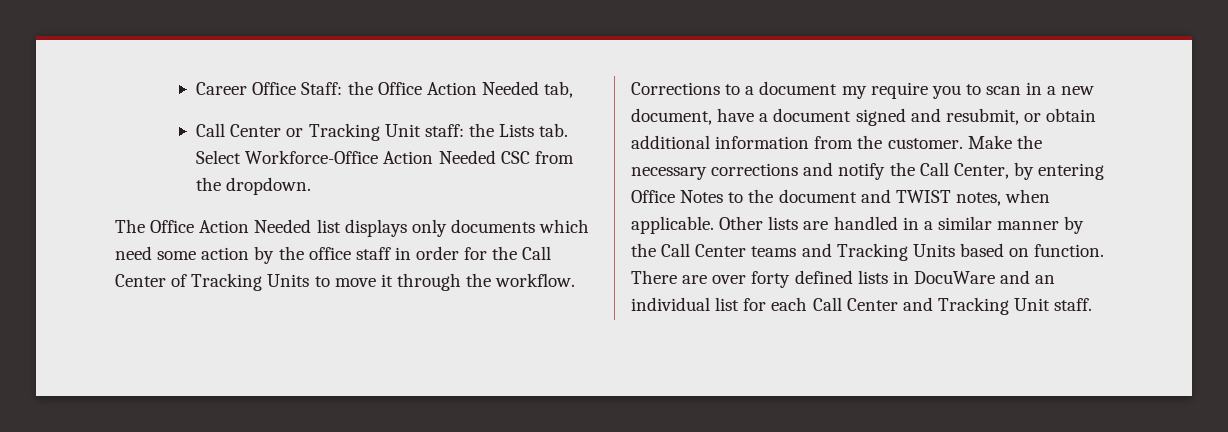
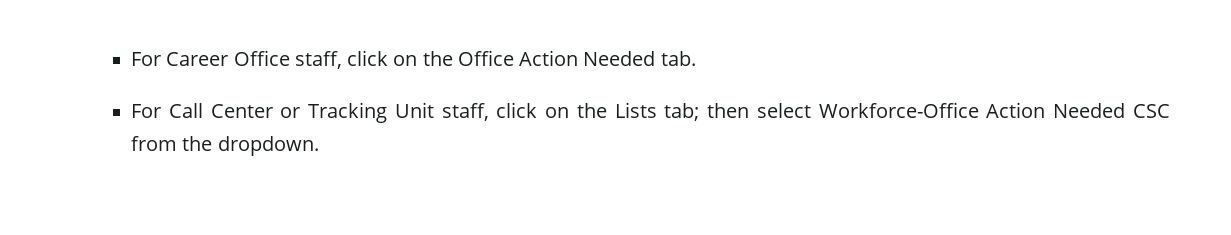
- Career Office Staff: the Office Action Needed tab,
- Call Center or Tracking Unit staff: the Lists tab. Select Workforce-Office Action Needed CSC from the dropdown.
+ For Career Office staff, click on the Office Action Needed tab.
+ For Call Center or Tracking Unit staff, click on the Lists tab; then select Workforce-Office Action Needed CSC from the dropdown.
- The Office Action Needed list displays only documents which need some action by the office staff in order for the Call Center of Tracking Units to move it through the workflow. Corrections to a document my require you to scan in a new document, have a document signed and resubmit, or obtain additional information from the customer. Make the necessary corrections and notify the Call Center, by entering Office Notes to the document and TWIST notes, when applicable. Other lists are handled in a similar manner by the Call Center teams and Tracking Units based on function. There are over forty defined lists in DocuWare and an individual list for each Call Center and Tracking Unit staff.

